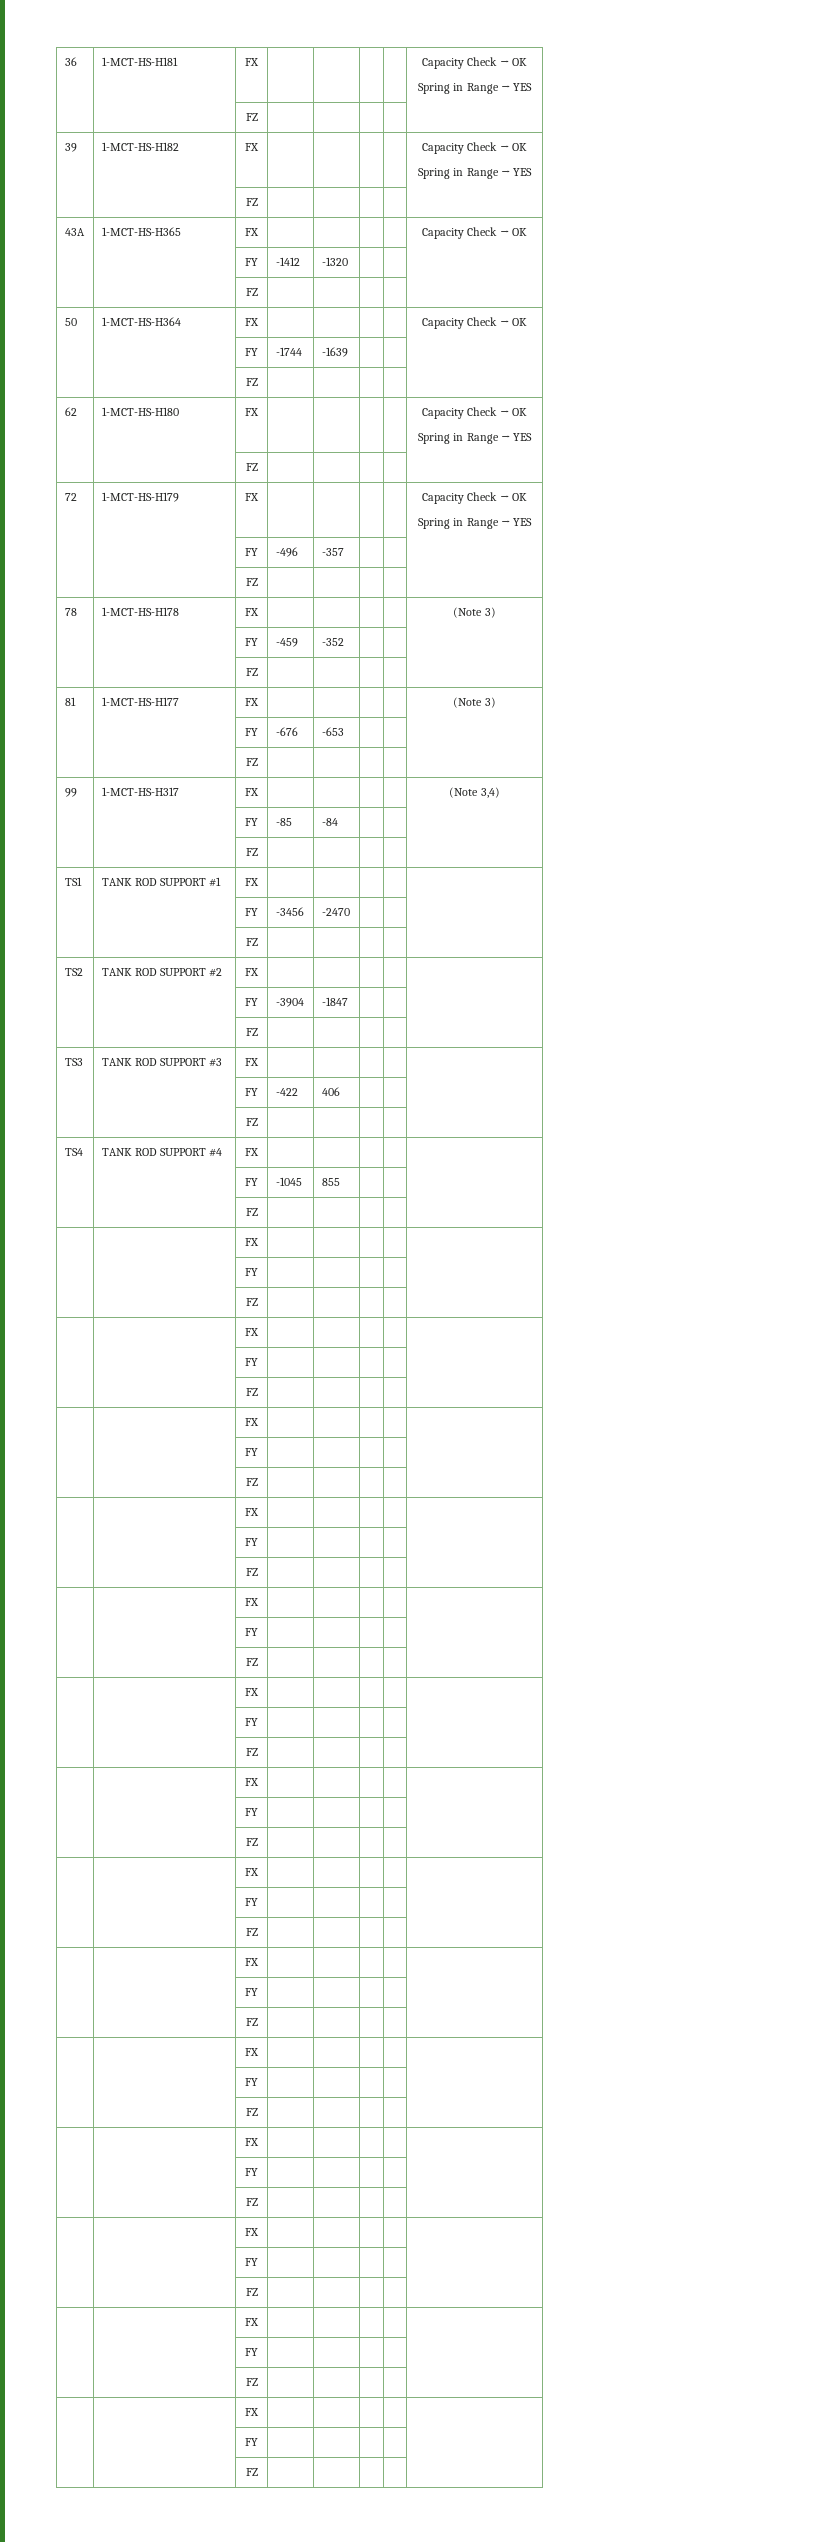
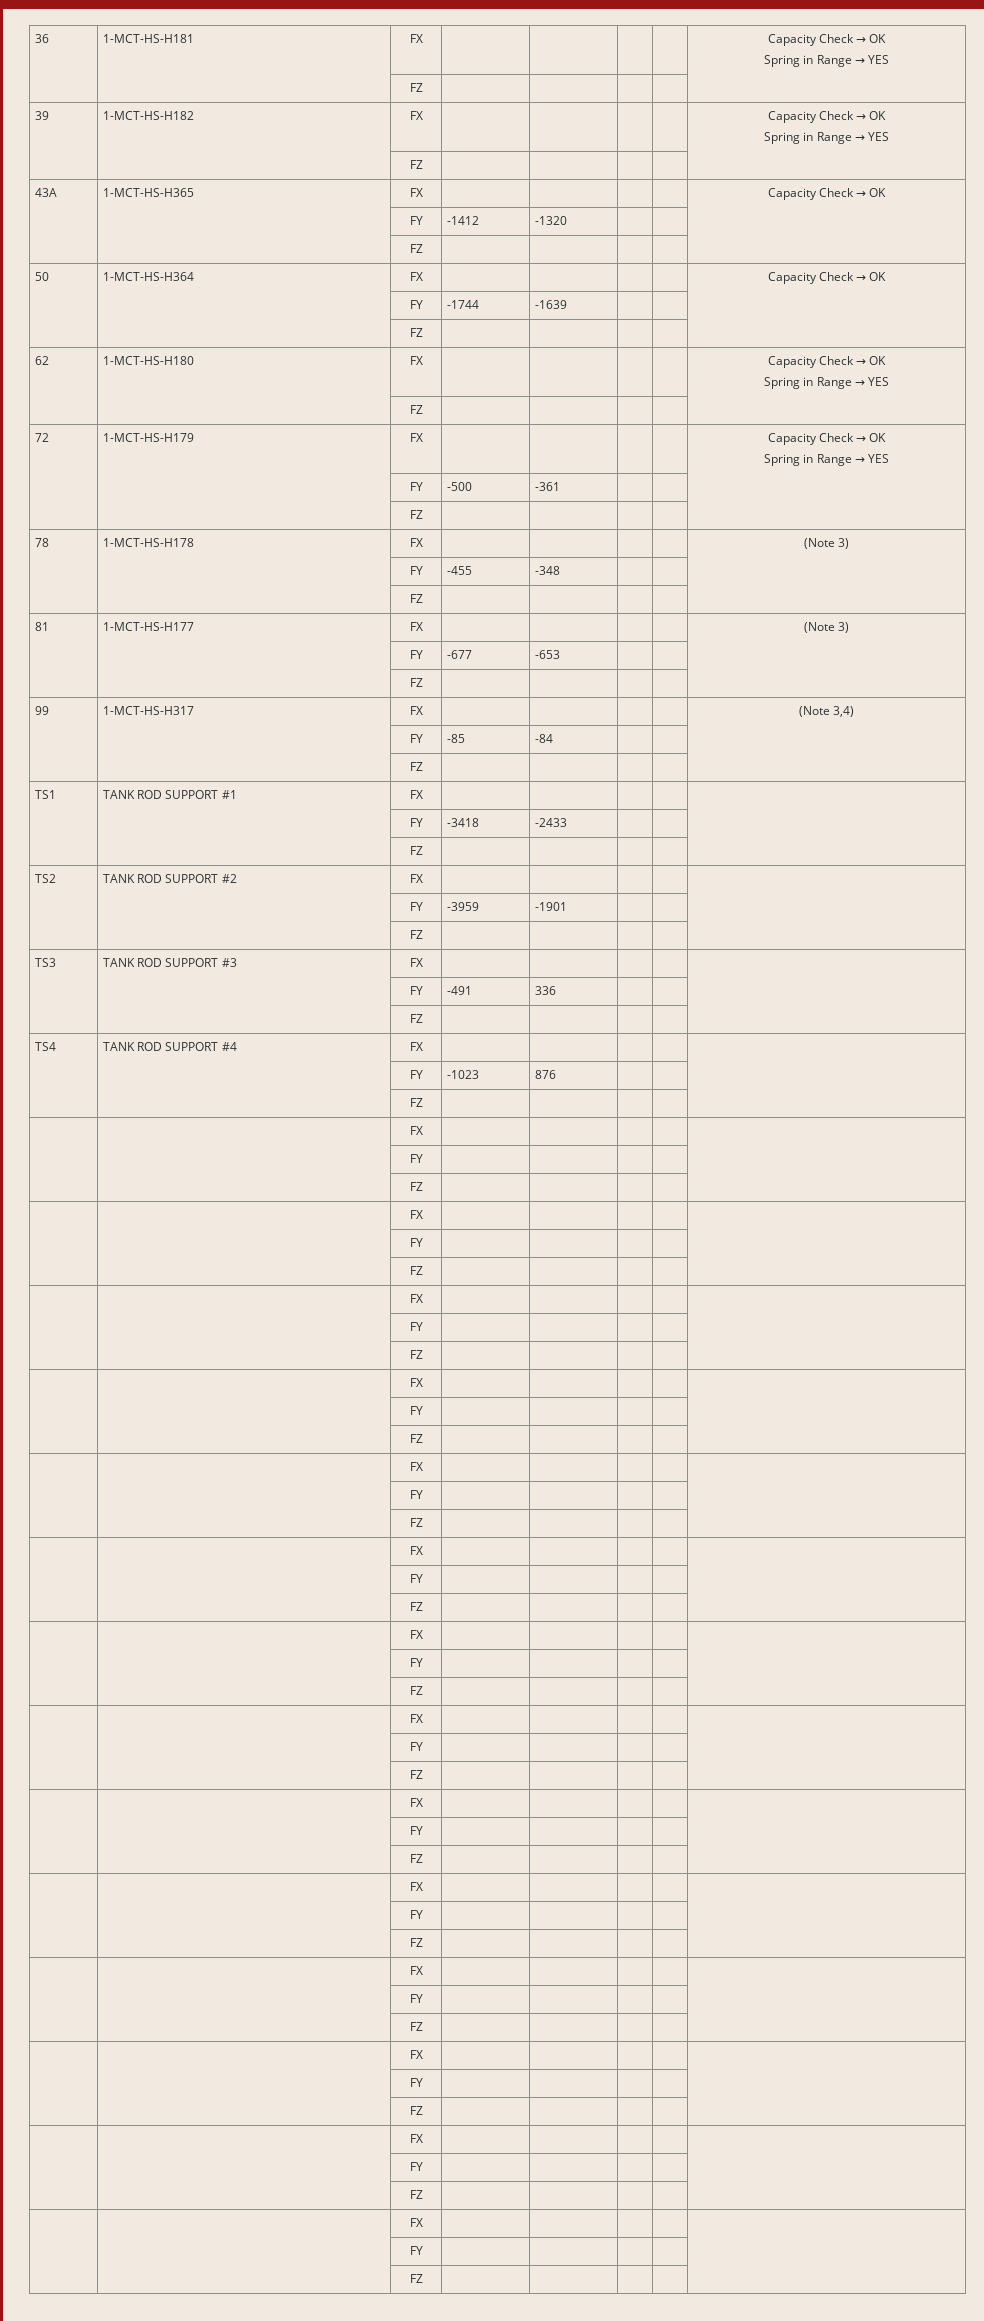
- | | FY | -496 | -357 | | |
+ | | FY | -500 | -361 | | |
- | | FY | -459 | -352 | | |
+ | | FY | -455 | -348 | | |
- | | FY | -676 | -653 | | |
+ | | FY | -677 | -653 | | |
- | | FY | -3456 | -2470 | | |
+ | | FY | -3418 | -2433 | | |
- | | FY | -3904 | -1847 | | |
+ | | FY | -3959 | -1901 | | |
- | | FY | -422 | 406 | | |
+ | | FY | -491 | 336 | | |
- | | FY | -1045 | 855 | | |
+ | | FY | -1023 | 876 | | |

